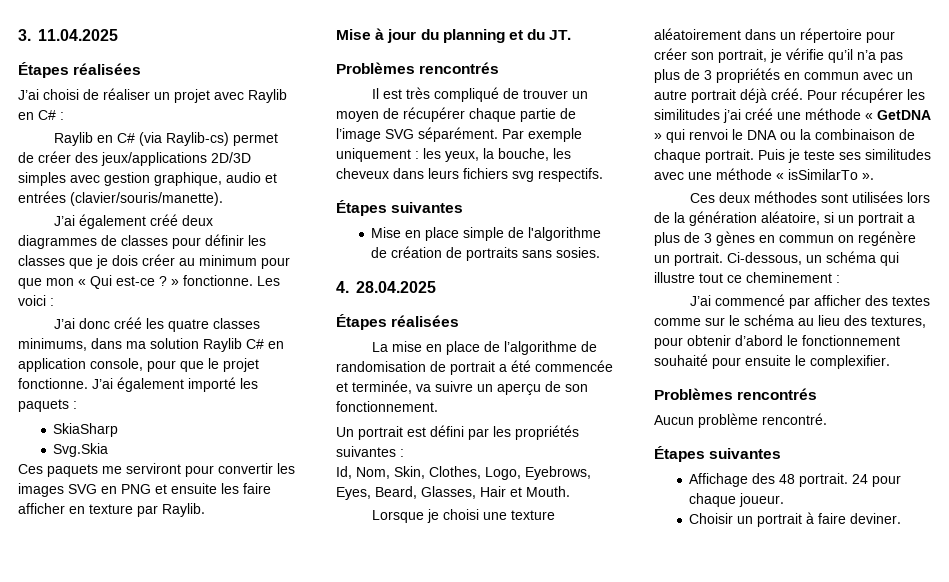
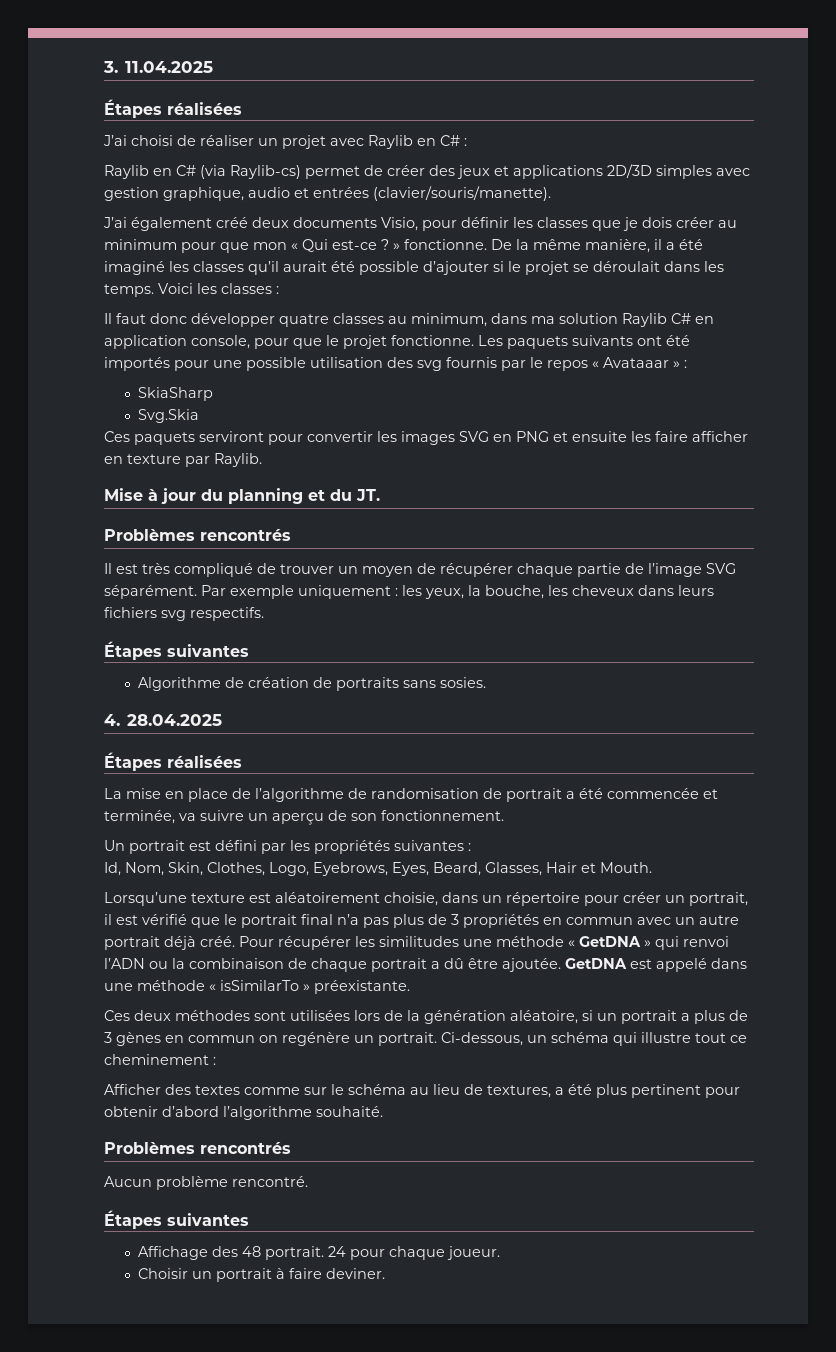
- Raylib en C# (via Raylib-cs) permet de créer des jeux/applications 2D/3D simples avec gestion graphique, audio et entrées (clavier/souris/manette).
+ Raylib en C# (via Raylib-cs) permet de créer des jeux et applications 2D/3D simples avec gestion graphique, audio et entrées (clavier/souris/manette).
- J’ai également créé deux diagrammes de classes pour définir les classes que je dois créer au minimum pour que mon « Qui est-ce ? » fonctionne.
+ J’ai également créé deux documents Visio, pour définir les classes que je dois créer au minimum pour que mon « Qui est-ce ? » fonctionne.
- Les voici :
- J’ai donc créé les quatre classes minimums, dans ma solution Raylib C# en application console, pour que le projet fonctionne.
+ De la même manière, il a été imaginé les classes qu’il aurait été possible d’ajouter si le projet se déroulait dans les temps. Voici les classes :
+ Il faut donc développer quatre classes au minimum, dans ma solution Raylib C# en application console, pour que le projet fonctionne.
- J’ai également importé les paquets :
+ Les paquets suivants ont été importés pour une possible utilisation des svg fournis par le repos « Avataaar » :
- Ces paquets me serviront pour convertir les images SVG en PNG et ensuite les faire afficher en texture par Raylib.
+ Ces paquets serviront pour convertir les images SVG en PNG et ensuite les faire afficher en texture par Raylib.
- Mise en place simple de l'algorithme de création de portraits sans sosies.
+ Algorithme de création de portraits sans sosies.
- Lorsque je choisi une texture aléatoirement dans un répertoire pour créer son portrait, je vérifie qu’il n’a pas plus de 3 propriétés en commun avec un autre portrait déjà créé.
+ Lorsqu’une texture est aléatoirement choisie, dans un répertoire pour créer un portrait, il est vérifié que le portrait final n’a pas plus de 3 propriétés en commun avec un autre portrait déjà créé.
- Pour récupérer les similitudes j’ai créé une méthode « GetDNA » qui renvoi le DNA ou la combinaison de chaque portrait. Puis je teste ses similitudes avec une méthode « isSimilarTo ».
+ Pour récupérer les similitudes une méthode « GetDNA » qui renvoi l’ADN ou la combinaison de chaque portrait a dû être ajoutée. GetDNA est appelé dans une méthode « isSimilarTo » préexistante.
- J’ai commencé par afficher des textes comme sur le schéma au lieu des textures, pour obtenir d’abord le fonctionnement souhaité pour ensuite le complexifier.
+ Afficher des textes comme sur le schéma au lieu de textures, a été plus pertinent pour obtenir d’abord l’algorithme souhaité.

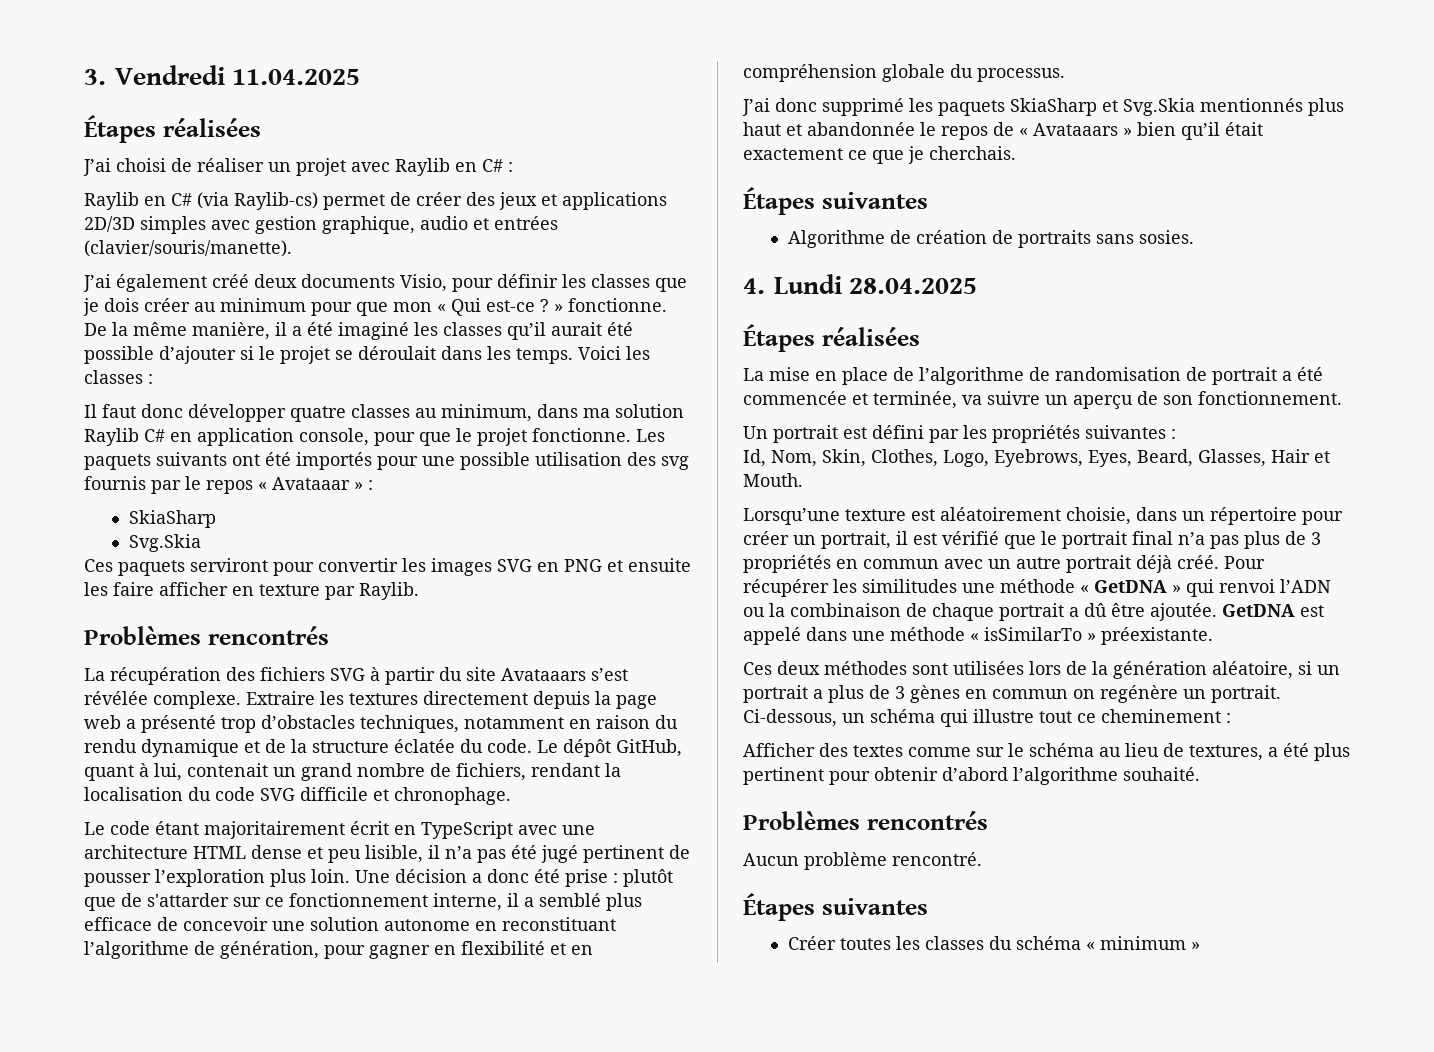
- 3. 11.04.2025
+ 3. Vendredi 11.04.2025
  Ces paquets serviront pour convertir les images SVG en PNG et ensuite les faire afficher en texture par Raylib.
- Mise à jour du planning et du JT.
  Problèmes rencontrés
- Il est très compliqué de trouver un moyen de récupérer chaque partie de l’image SVG séparément. Par exemple uniquement : les yeux, la bouche, les cheveux dans leurs fichiers svg respectifs.
+ La récupération des fichiers SVG à partir du site Avataaars s’est révélée complexe. Extraire les textures directement depuis la page web a présenté trop d’obstacles techniques, notamment en raison du rendu dynamique et de la structure éclatée du code. Le dépôt GitHub, quant à lui, contenait un grand nombre de fichiers, rendant la localisation du code SVG difficile et chronophage.
+ Le code étant majoritairement écrit en TypeScript avec une architecture HTML dense et peu lisible, il n’a pas été jugé pertinent de pousser l’exploration plus loin. Une décision a donc été prise : plutôt que de s'attarder sur ce fonctionnement interne, il a semblé plus efficace de concevoir une solution autonome en reconstituant l’algorithme de génération, pour gagner en flexibilité et en compréhension globale du processus.
+ J’ai donc supprimé les paquets SkiaSharp et Svg.Skia mentionnés plus haut et abandonnée le repos de « Avataaars » bien qu’il était exactement ce que je cherchais.
- 4. 28.04.2025
+ 4. Lundi 28.04.2025
- Affichage des 48 portrait. 24 pour chaque joueur.
- Choisir un portrait à faire deviner.
+ Créer toutes les classes du schéma « minimum »

